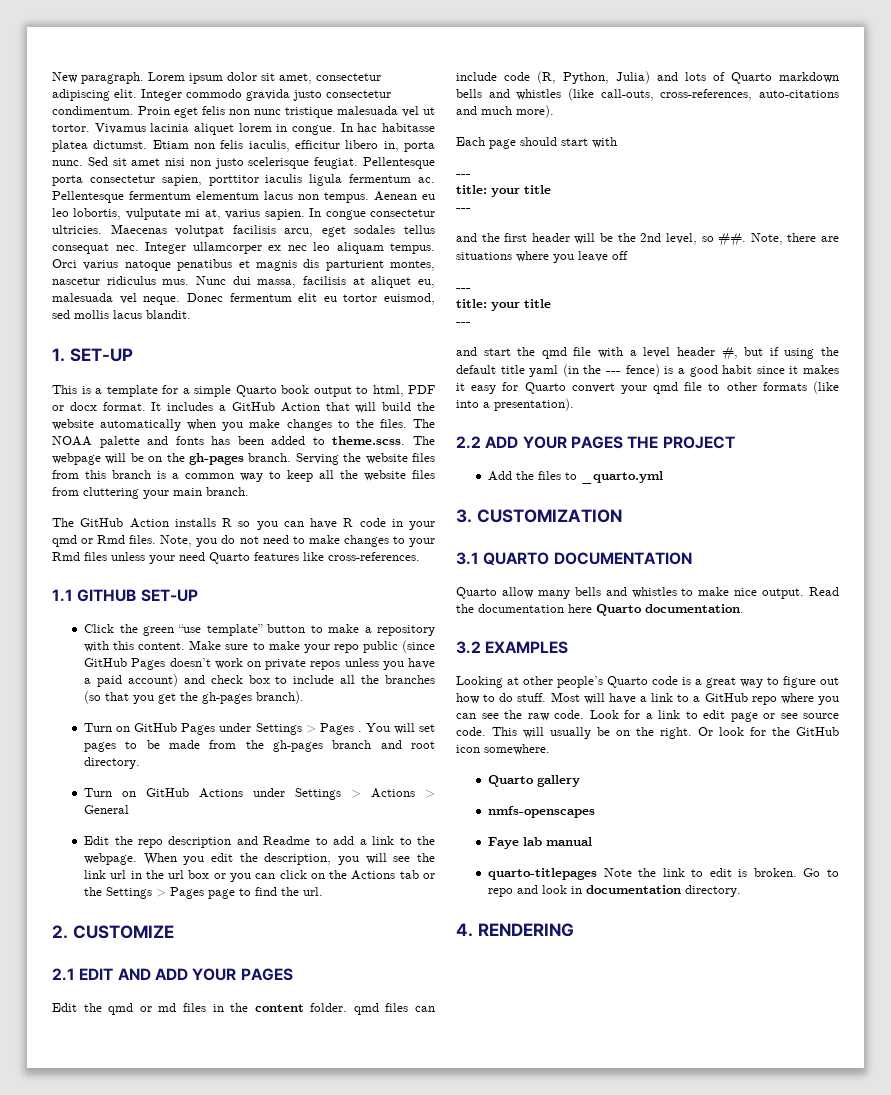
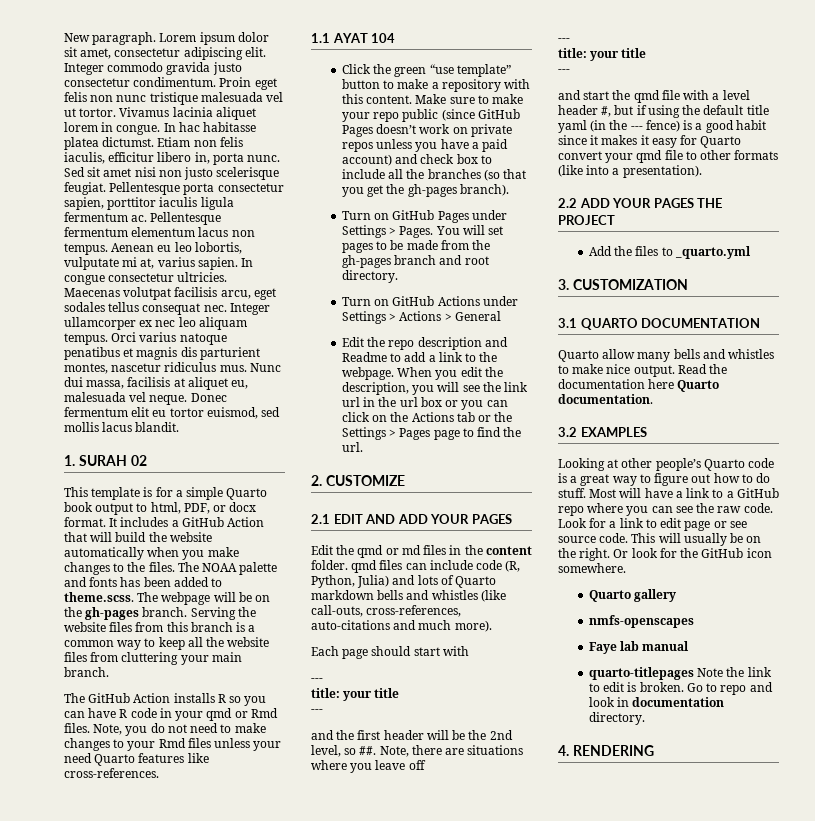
- 1. SET-UP
- This is a template for a simple Quarto book output to html, PDF or docx format.
+ 1. SURAH 02
+ This template is for a simple Quarto book output to html, PDF, or docx format.
- 1.1 GITHUB SET-UP
+ 1.1 AYAT 104
- Turn on GitHub Pages under Settings > Pages .
+ Turn on GitHub Pages under Settings > Pages.

